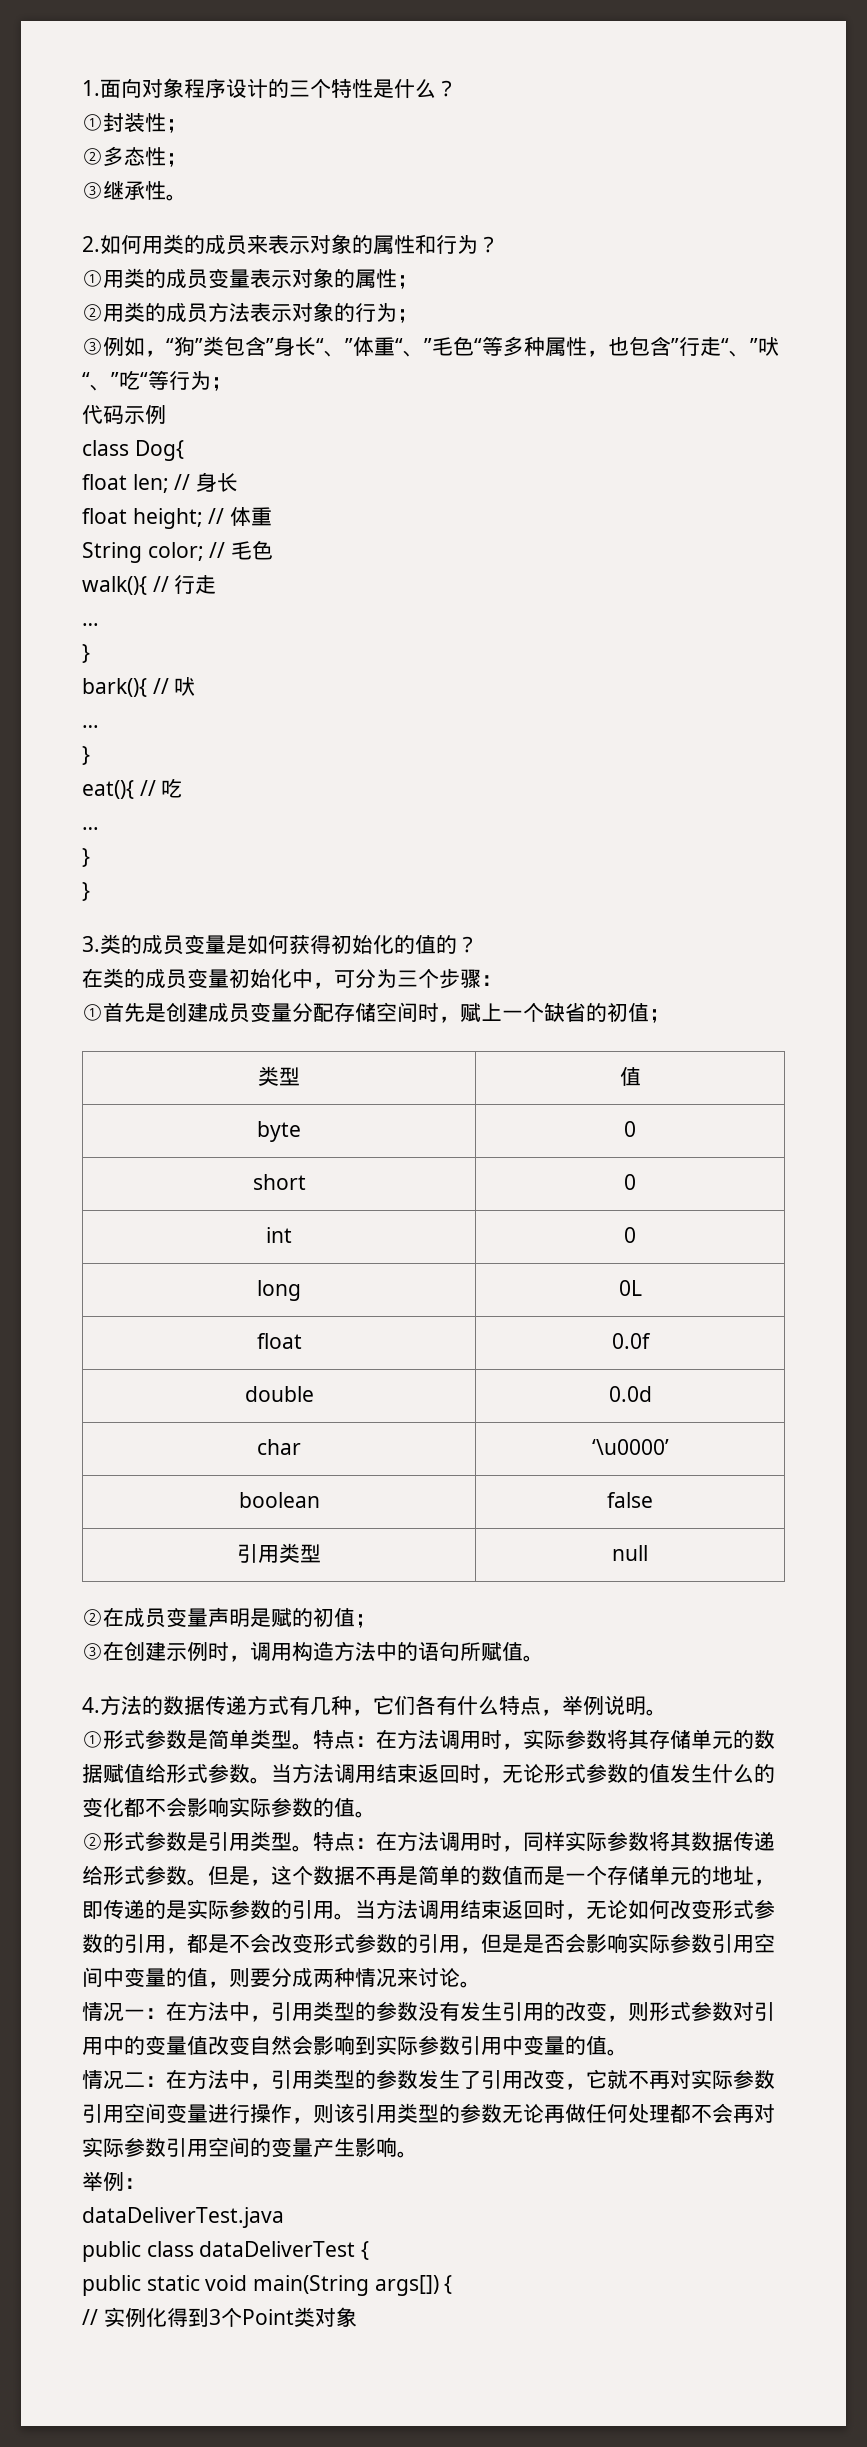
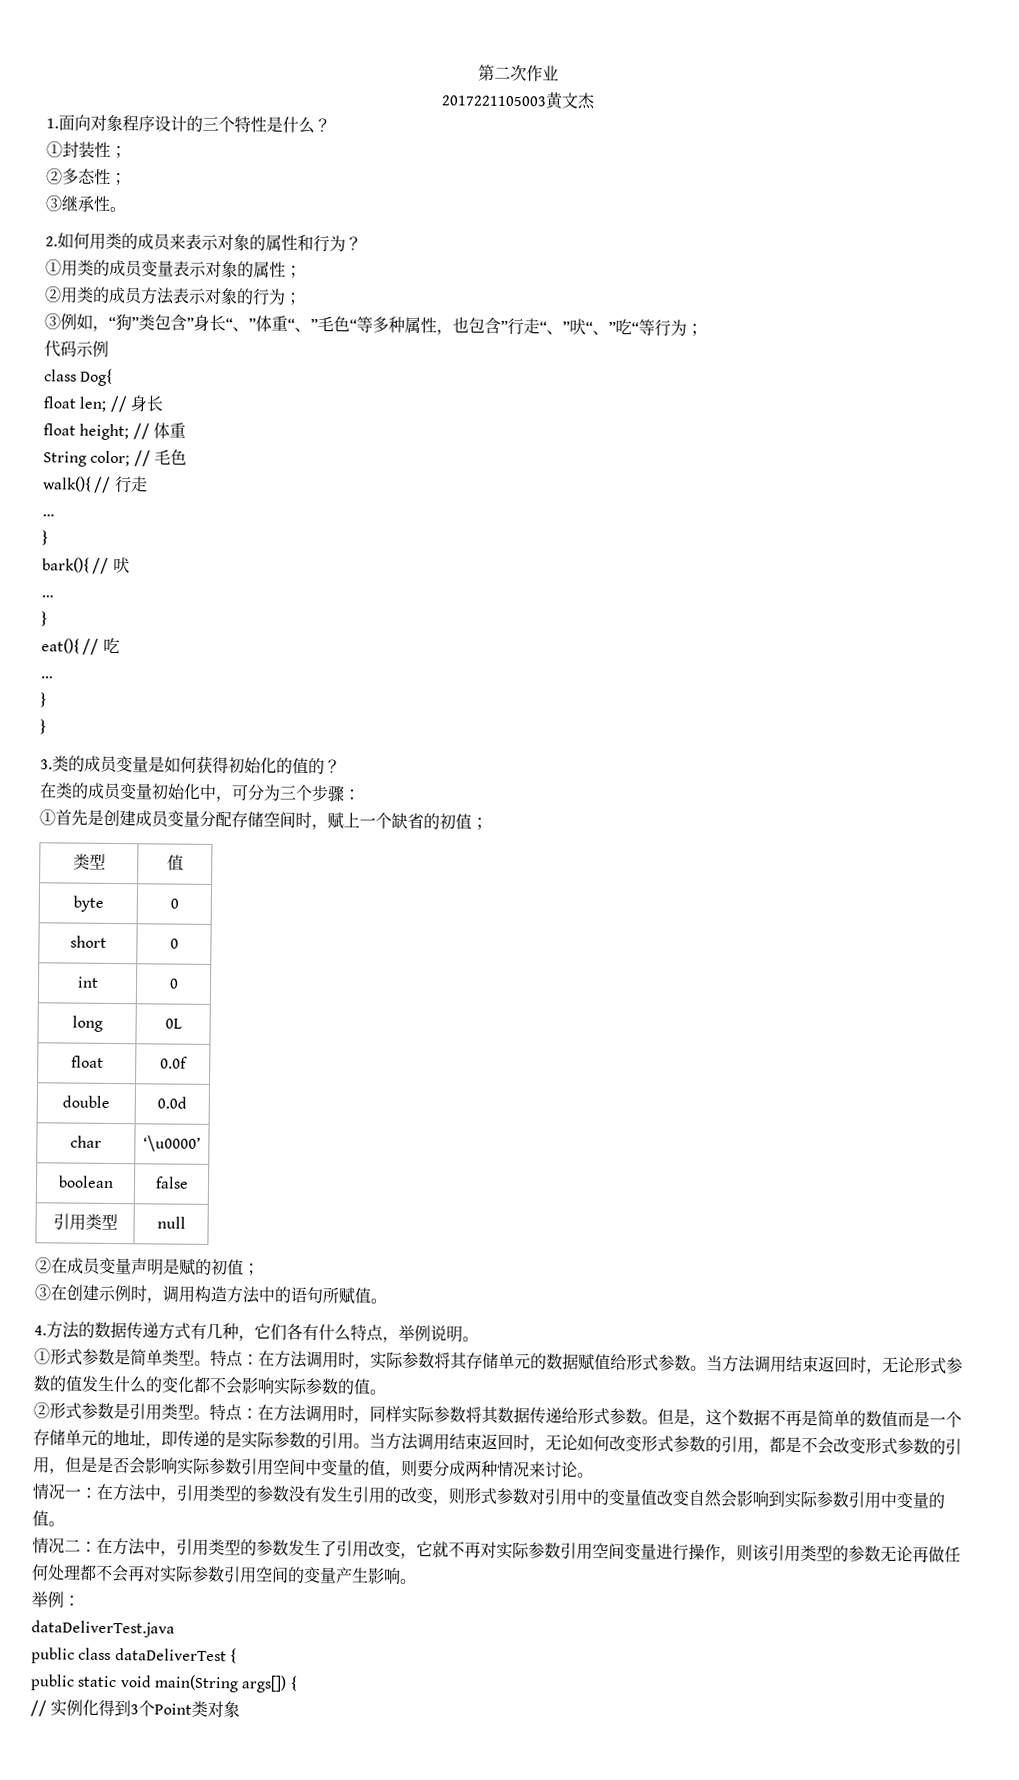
+ 第二次作业
+ 2017221105003黄文杰

